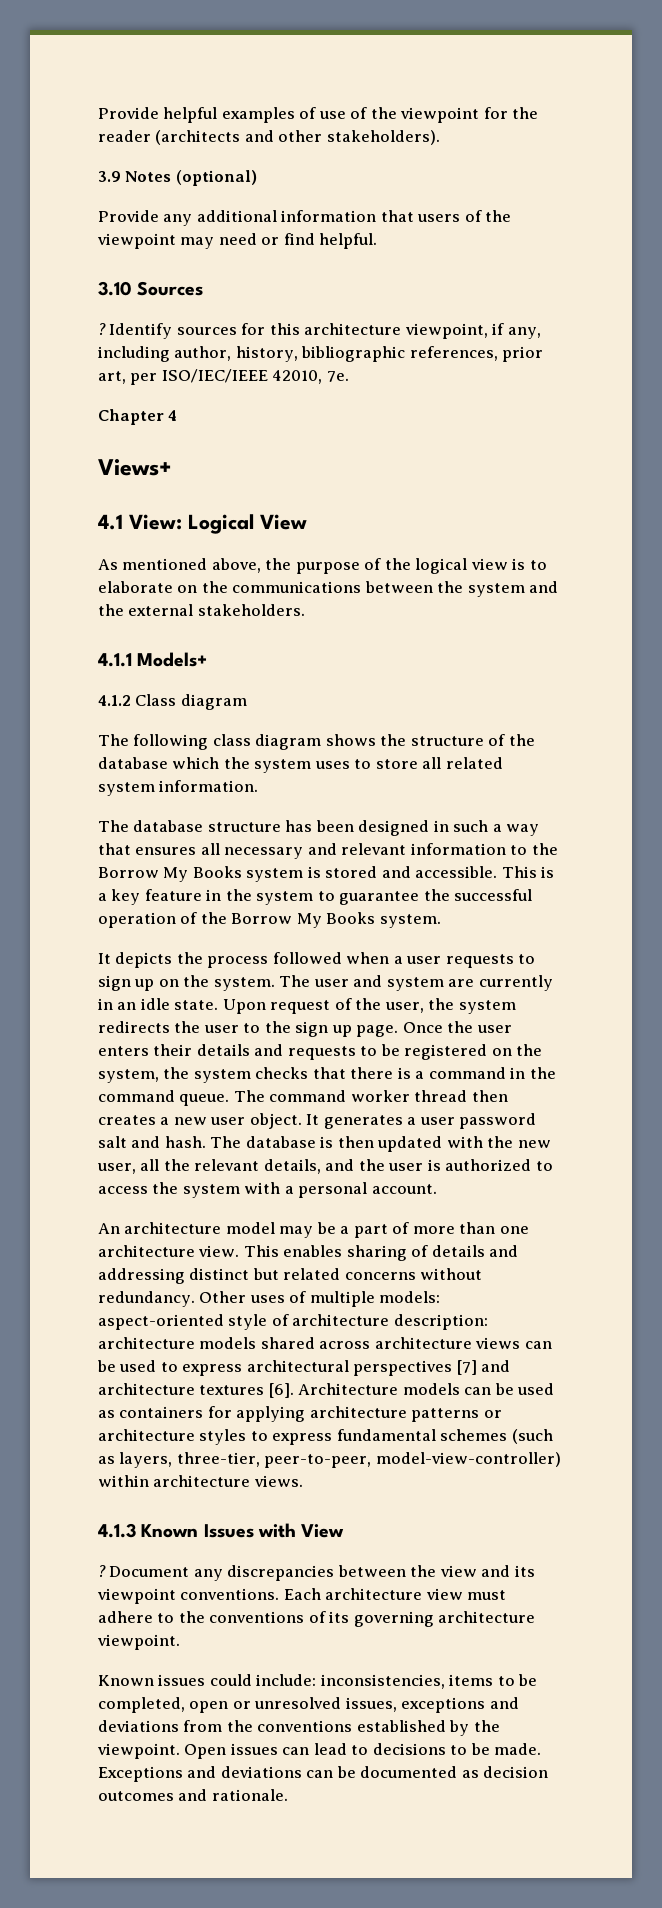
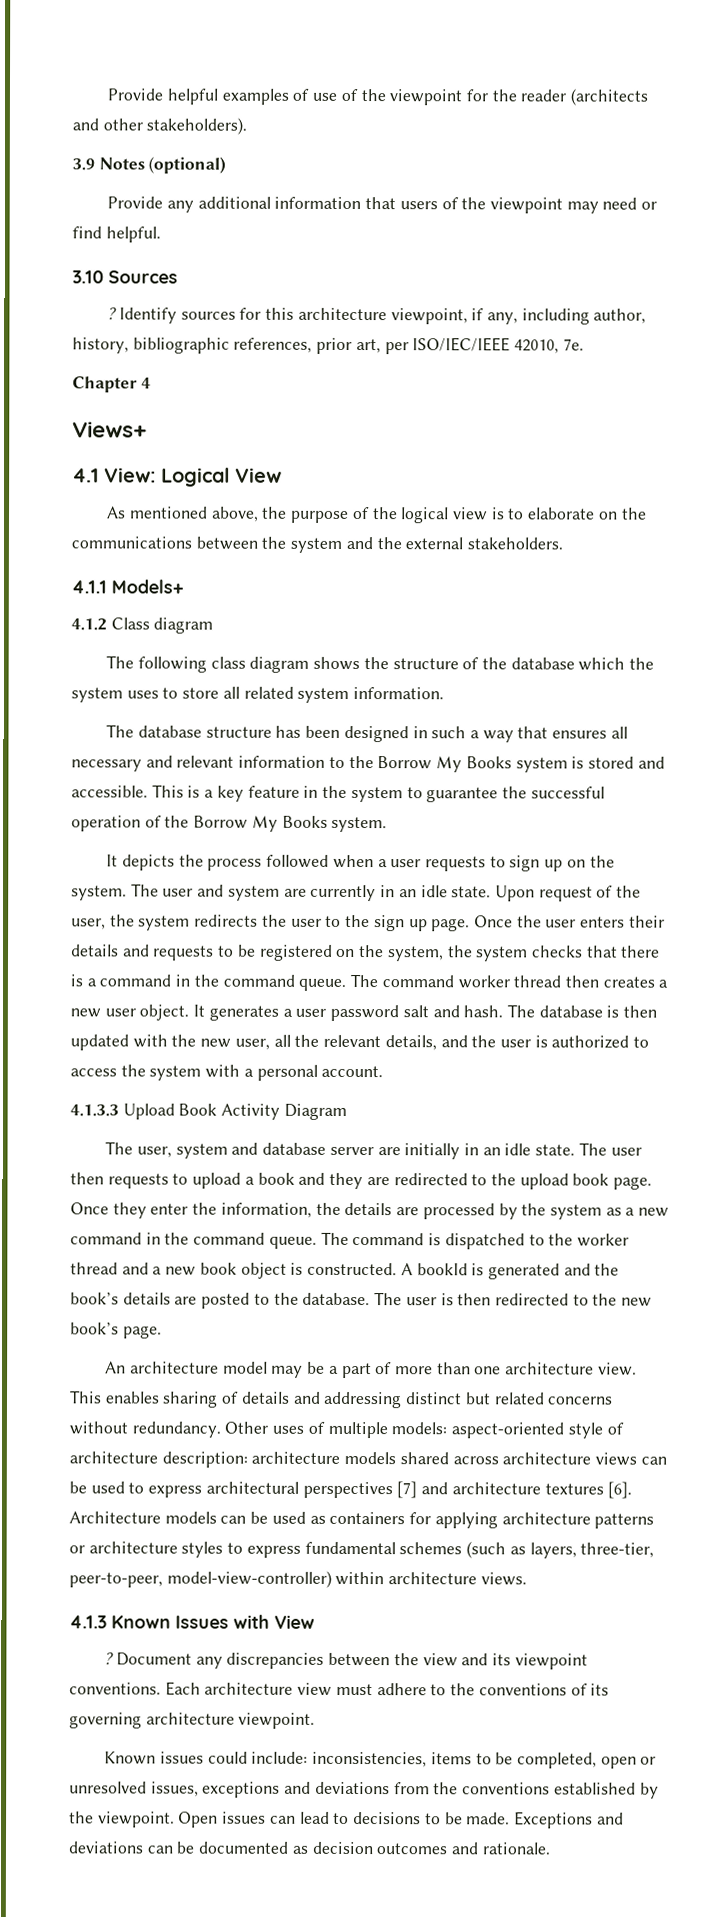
+ 4.1.3.3 Upload Book Activity Diagram
+ The user, system and database server are initially in an idle state. The user then requests to upload a book and they are redirected to the upload book page. Once they enter the information, the details are processed by the system as a new command in the command queue. The command is dispatched to the worker thread and a new book object is constructed. A bookId is generated and the book’s details are posted to the database. The user is then redirected to the new book’s page.

